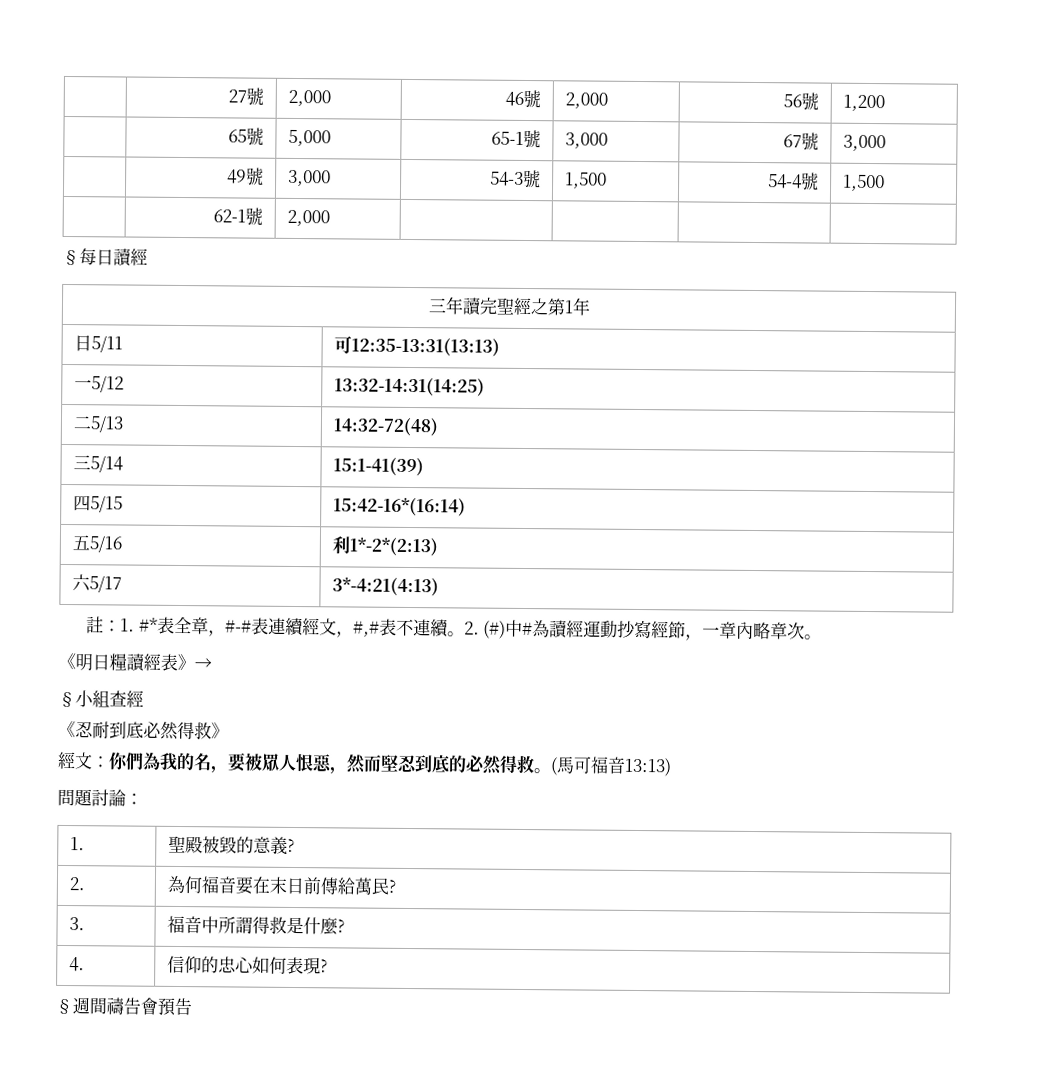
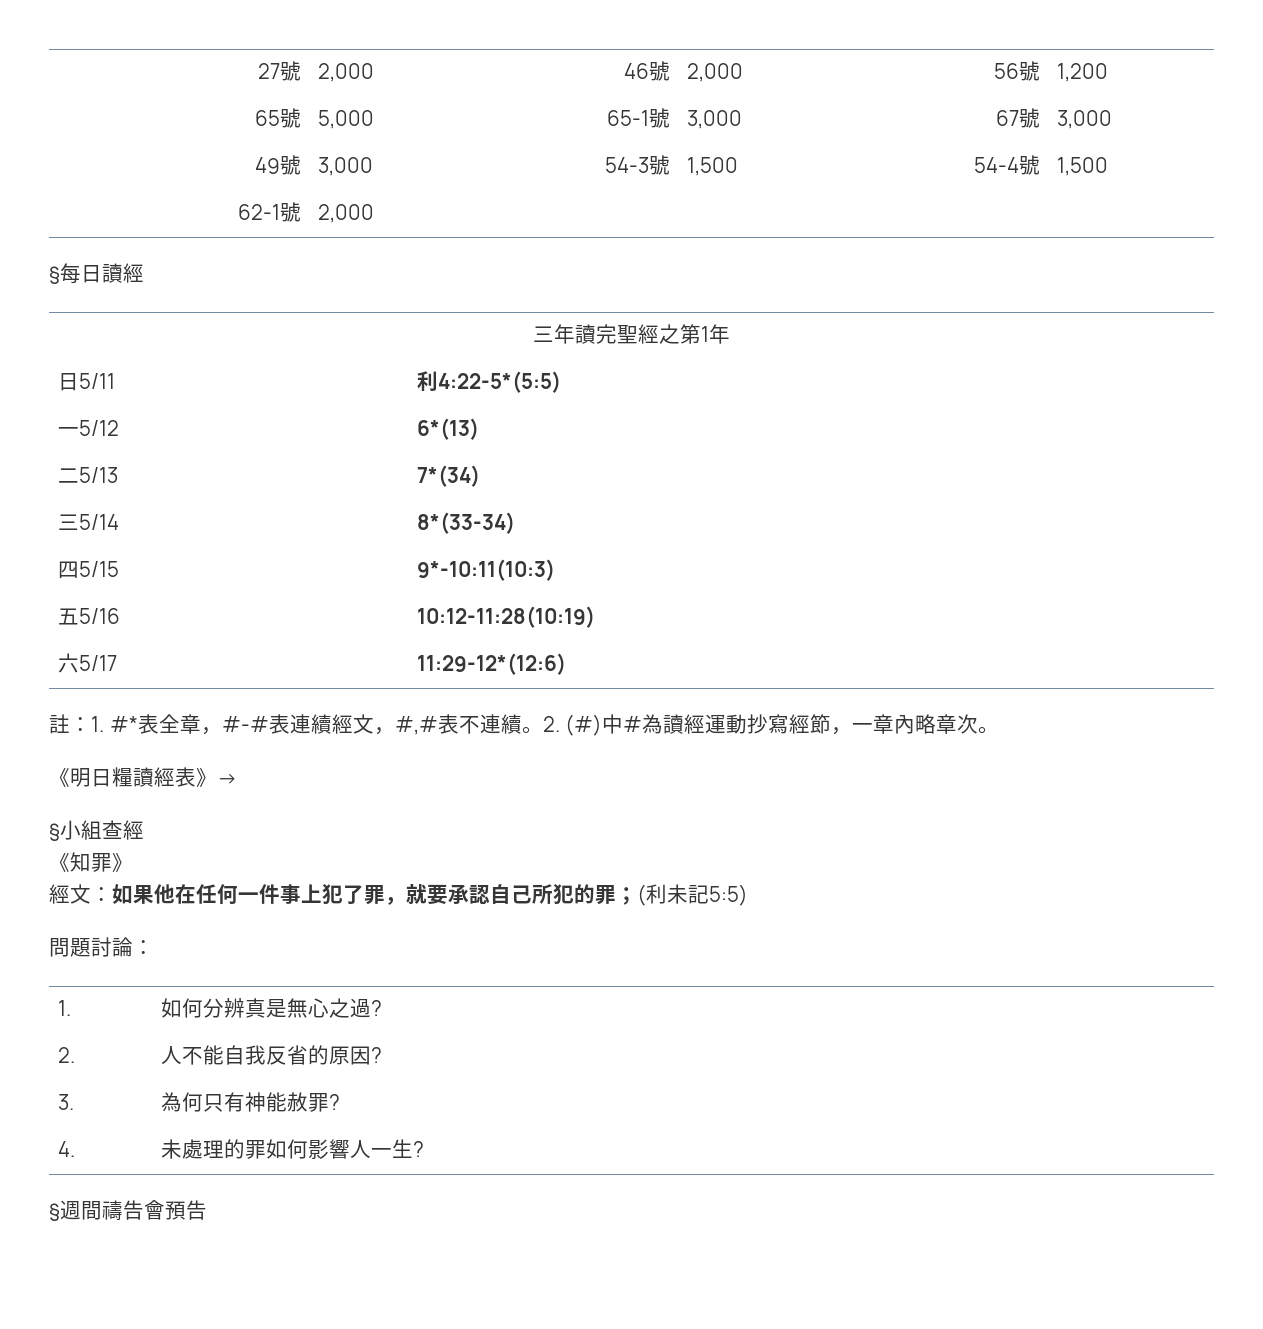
- 日5/11 | 可12:35-13:31(13:13)
+ 日5/11 | 利4:22-5*(5:5)
- 一5/12 | 13:32-14:31(14:25)
+ 一5/12 | 6*(13)
- 二5/13 | 14:32-72(48)
+ 二5/13 | 7*(34)
- 三5/14 | 15:1-41(39)
+ 三5/14 | 8*(33-34)
- 四5/15 | 15:42-16*(16:14)
+ 四5/15 | 9*-10:11(10:3)
- 五5/16 | 利1*-2*(2:13)
+ 五5/16 | 10:12-11:28(10:19)
- 六5/17 | 3*-4:21(4:13)
+ 六5/17 | 11:29-12*(12:6)
- 《忍耐到底必然得救》
- 經文：你們為我的名，要被眾人恨惡，然而堅忍到底的必然得救。(馬可福音13:13)
+ 《知罪》
+ 經文：如果他在任何一件事上犯了罪，就要承認自己所犯的罪；(利未記5:5)
  問題討論：
- 1. | 聖殿被毀的意義?
- 2. | 為何福音要在末日前傳給萬民?
- 3. | 福音中所謂得救是什麼?
- 4. | 信仰的忠心如何表現?
+ 1. | 如何分辨真是無心之過?
+ 2. | 人不能自我反省的原因?
+ 3. | 為何只有神能赦罪?
+ 4. | 未處理的罪如何影響人一生?

